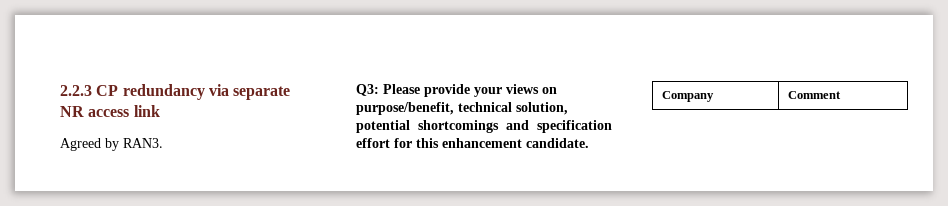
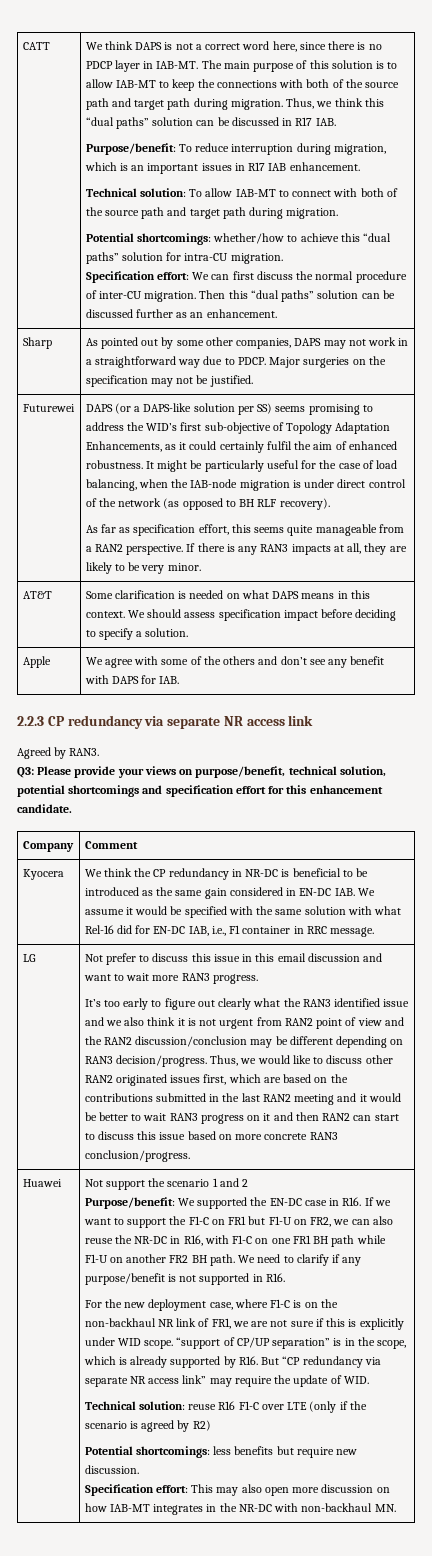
+ CATT | We think DAPS is not a correct word here, since there is no PDCP layer in IAB-MT. The main purpose of this solution is to allow IAB-MT to keep the connections with both of the source path and target path during migration. Thus, we think this “dual paths” solution can be discussed in R17 IAB.
+ Purpose/benefit: To reduce interruption during migration, which is an important issues in R17 IAB enhancement.
+ Technical solution: To allow IAB-MT to connect with both of the source path and target path during migration.
+ Potential shortcomings: whether/how to achieve this “dual paths” solution for intra-CU migration.
+ Specification effort: We can first discuss the normal procedure of inter-CU migration. Then this “dual paths” solution can be discussed further as an enhancement.
+ Sharp | As pointed out by some other companies, DAPS may not work in a straightforward way due to PDCP. Major surgeries on the specification may not be justified.
+ Futurewei | DAPS (or a DAPS-like solution per SS) seems promising to address the WID’s first sub-objective of Topology Adaptation Enhancements, as it could certainly fulfil the aim of enhanced robustness. It might be particularly useful for the case of load balancing, when the IAB-node migration is under direct control of the network (as opposed to BH RLF recovery).
+ As far as specification effort, this seems quite manageable from a RAN2 perspective. If there is any RAN3 impacts at all, they are likely to be very minor.
+ AT&T | Some clarification is needed on what DAPS means in this context. We should assess specification impact before deciding to specify a solution.
+ Apple | We agree with some of the others and don’t see any benefit with DAPS for IAB.
+ Kyocera | We think the CP redundancy in NR-DC is beneficial to be introduced as the same gain considered in EN-DC IAB. We assume it would be specified with the same solution with what Rel-16 did for EN-DC IAB, i.e., F1 container in RRC message.
+ LG | Not prefer to discuss this issue in this email discussion and want to wait more RAN3 progress.
+ It’s too early to figure out clearly what the RAN3 identified issue and we also think it is not urgent from RAN2 point of view and the RAN2 discussion/conclusion may be different depending on RAN3 decision/progress. Thus, we would like to discuss other RAN2 originated issues first, which are based on the contributions submitted in the last RAN2 meeting and it would be better to wait RAN3 progress on it and then RAN2 can start to discuss this issue based on more concrete RAN3 conclusion/progress.
+ Huawei | Not support the scenario 1 and 2
+ Purpose/benefit: We supported the EN-DC case in R16. If we want to support the F1-C on FR1 but F1-U on FR2, we can also reuse the NR-DC in R16, with F1-C on one FR1 BH path while F1-U on another FR2 BH path. We need to clarify if any purpose/benefit is not supported in R16.
+ For the new deployment case, where F1-C is on the non-backhaul NR link of FR1, we are not sure if this is explicitly under WID scope. “support of CP/UP separation” is in the scope, which is already supported by R16. But “CP redundancy via separate NR access link” may require the update of WID.
+ Technical solution: reuse R16 F1-C over LTE (only if the scenario is agreed by R2)
+ Potential shortcomings: less benefits but require new discussion.
+ Specification effort: This may also open more discussion on how IAB-MT integrates in the NR-DC with non-backhaul MN.

